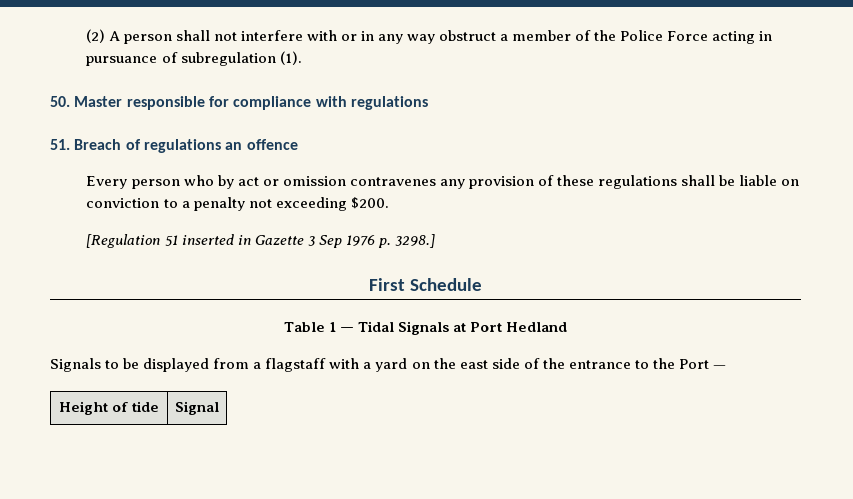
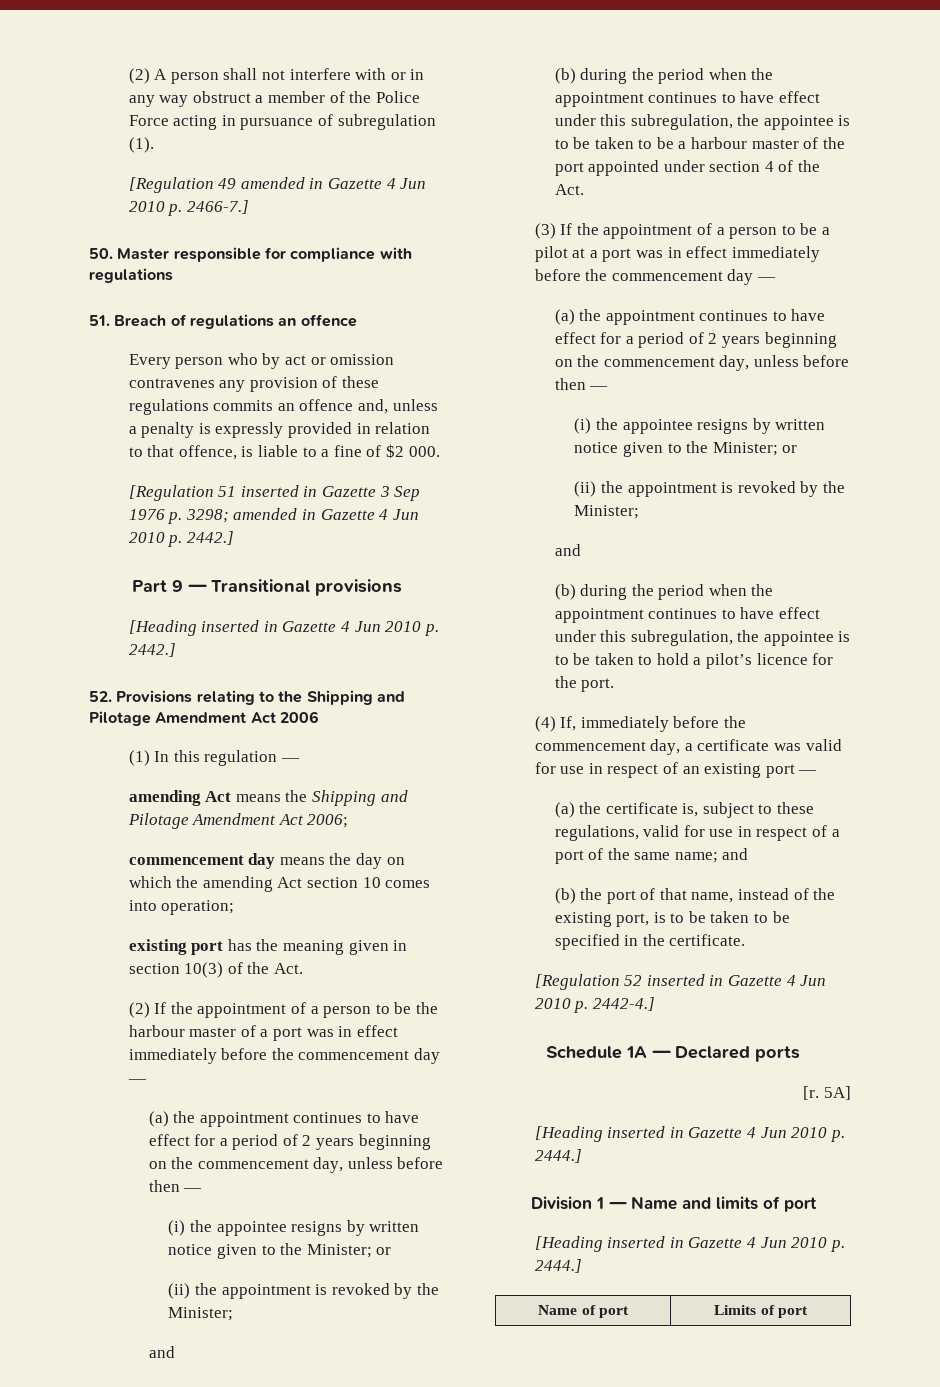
+ [Regulation 49 amended in Gazette 4 Jun 2010 p. 2466-7.]
- Every person who by act or omission contravenes any provision of these regulations shall be liable on conviction to a penalty not exceeding $200.
+ Every person who by act or omission contravenes any provision of these regulations commits an offence and, unless a penalty is expressly provided in relation to that offence, is liable to a fine of $2 000.
- [Regulation 51 inserted in Gazette 3 Sep 1976 p. 3298.]
- First Schedule
- Table 1 — Tidal Signals at Port Hedland
- Signals to be displayed from a flagstaff with a yard on the east side of the entrance to the Port —
- Height of tide | Signal
+ [Regulation 51 inserted in Gazette 3 Sep 1976 p. 3298; amended in Gazette 4 Jun 2010 p. 2442.]
+ Part 9 — Transitional provisions
+ [Heading inserted in Gazette 4 Jun 2010 p. 2442.]
+ 52. Provisions relating to the Shipping and Pilotage Amendment Act 2006
+ (1) In this regulation —
+ amending Act means the Shipping and Pilotage Amendment Act 2006;
+ commencement day means the day on which the amending Act section 10 comes into operation;
+ existing port has the meaning given in section 10(3) of the Act.
+ (2) If the appointment of a person to be the harbour master of a port was in effect immediately before the commencement day —
+ (a) the appointment continues to have effect for a period of 2 years beginning on the commencement day, unless before then —
+ (i) the appointee resigns by written notice given to the Minister; or
+ (ii) the appointment is revoked by the Minister;
+ and
+ (b) during the period when the appointment continues to have effect under this subregulation, the appointee is to be taken to be a harbour master of the port appointed under section 4 of the Act.
+ (3) If the appointment of a person to be a pilot at a port was in effect immediately before the commencement day —
+ (a) the appointment continues to have effect for a period of 2 years beginning on the commencement day, unless before then —
+ (i) the appointee resigns by written notice given to the Minister; or
+ (ii) the appointment is revoked by the Minister;
+ and
+ (b) during the period when the appointment continues to have effect under this subregulation, the appointee is to be taken to hold a pilot’s licence for the port.
+ (4) If, immediately before the commencement day, a certificate was valid for use in respect of an existing port —
+ (a) the certificate is, subject to these regulations, valid for use in respect of a port of the same name; and
+ (b) the port of that name, instead of the existing port, is to be taken to be specified in the certificate.
+ [Regulation 52 inserted in Gazette 4 Jun 2010 p. 2442-4.]
+ Schedule 1A — Declared ports
+ [r. 5A]
+ [Heading inserted in Gazette 4 Jun 2010 p. 2444.]
+ Division 1 — Name and limits of port
+ [Heading inserted in Gazette 4 Jun 2010 p. 2444.]
+ Name of port | Limits of port

